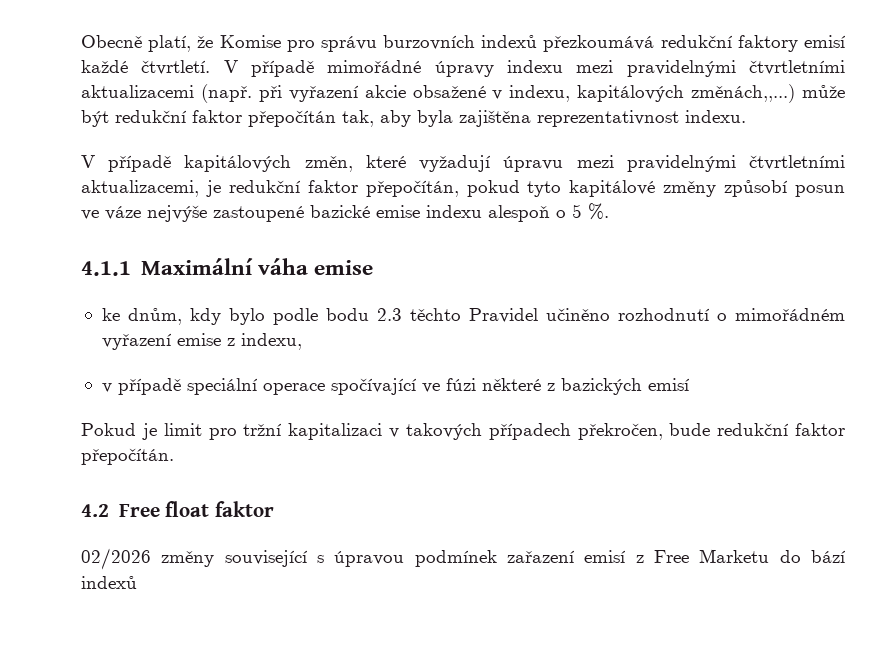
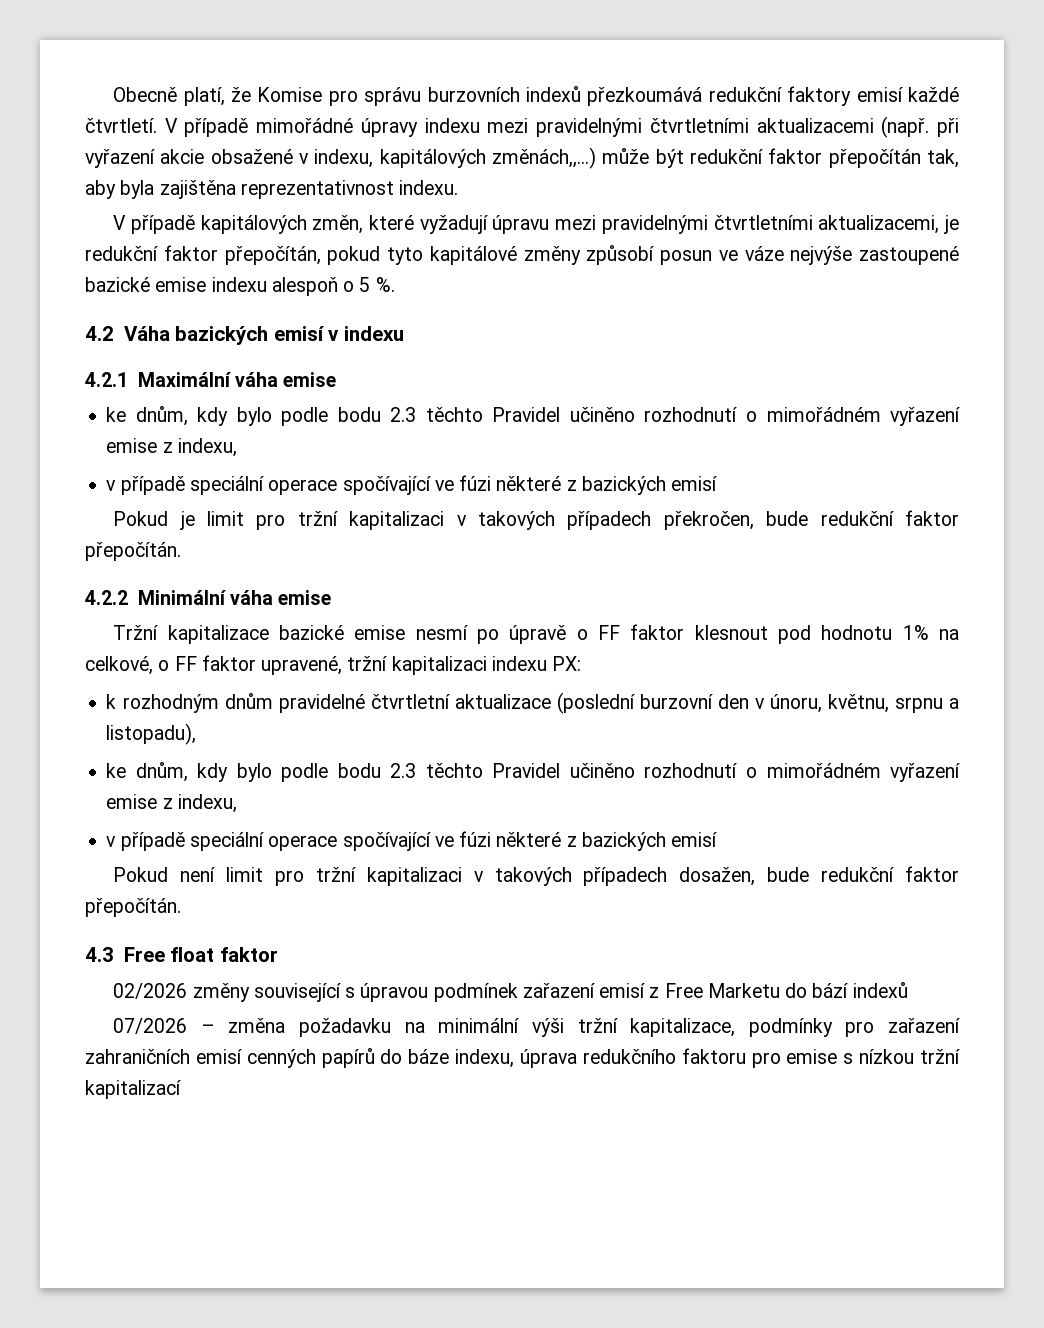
- 4.1.1 Maximální váha emise
+ 4.2 Váha bazických emisí v indexu
+ 4.2.1 Maximální váha emise
- 4.2 Free float faktor
+ 4.2.2 Minimální váha emise
+ Tržní kapitalizace bazické emise nesmí po úpravě o FF faktor klesnout pod hodnotu 1% na celkové, o FF faktor upravené, tržní kapitalizaci indexu PX:
+ k rozhodným dnům pravidelné čtvrtletní aktualizace (poslední burzovní den v únoru, květnu, srpnu a listopadu),
+ ke dnům, kdy bylo podle bodu 2.3 těchto Pravidel učiněno rozhodnutí o mimořádném vyřazení emise z indexu,
+ v případě speciální operace spočívající ve fúzi některé z bazických emisí
+ Pokud není limit pro tržní kapitalizaci v takových případech dosažen, bude redukční faktor přepočítán.
+ 4.3 Free float faktor
+ 07/2026 – změna požadavku na minimální výši tržní kapitalizace, podmínky pro zařazení zahraničních emisí cenných papírů do báze indexu, úprava redukčního faktoru pro emise s nízkou tržní kapitalizací

